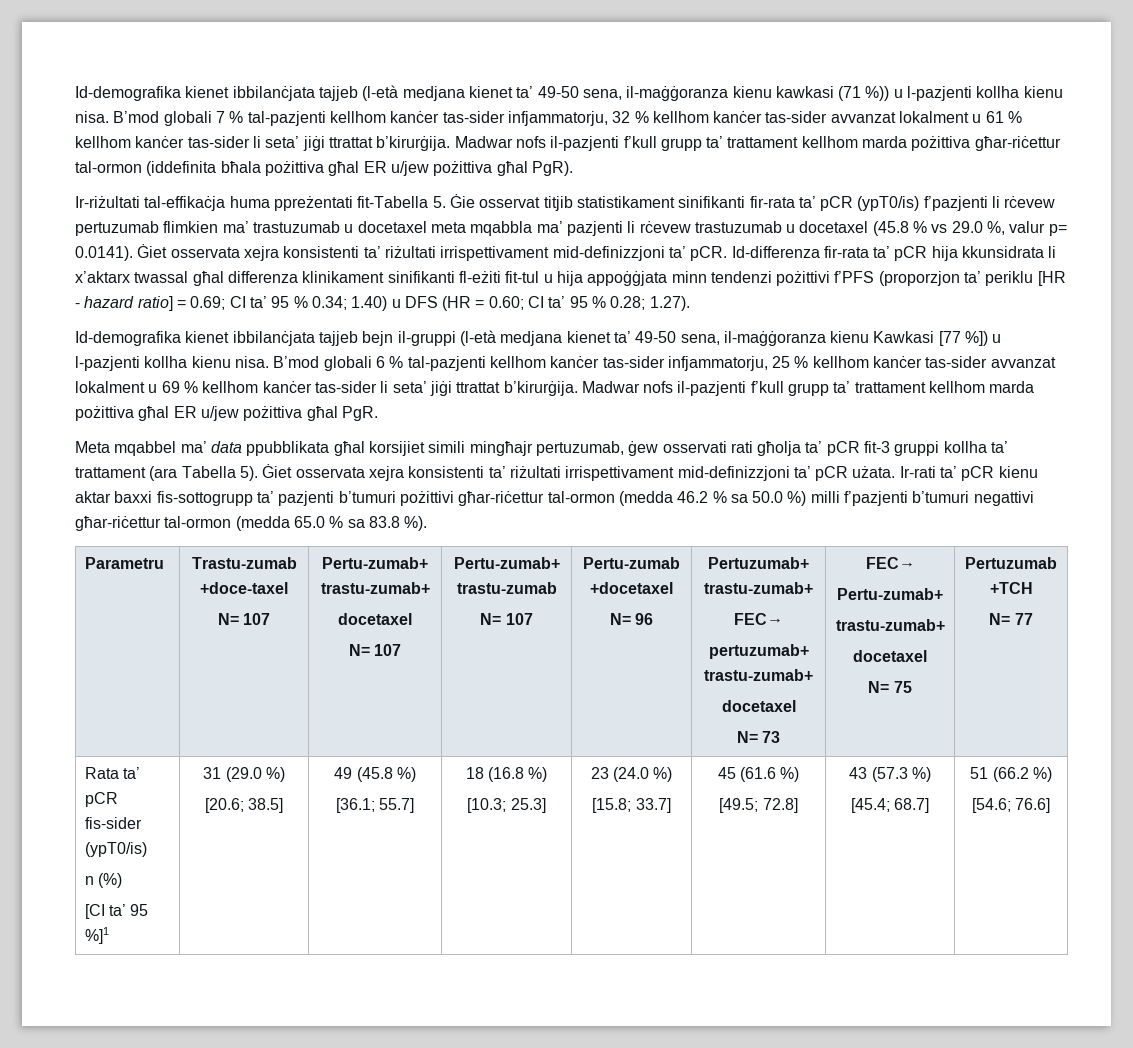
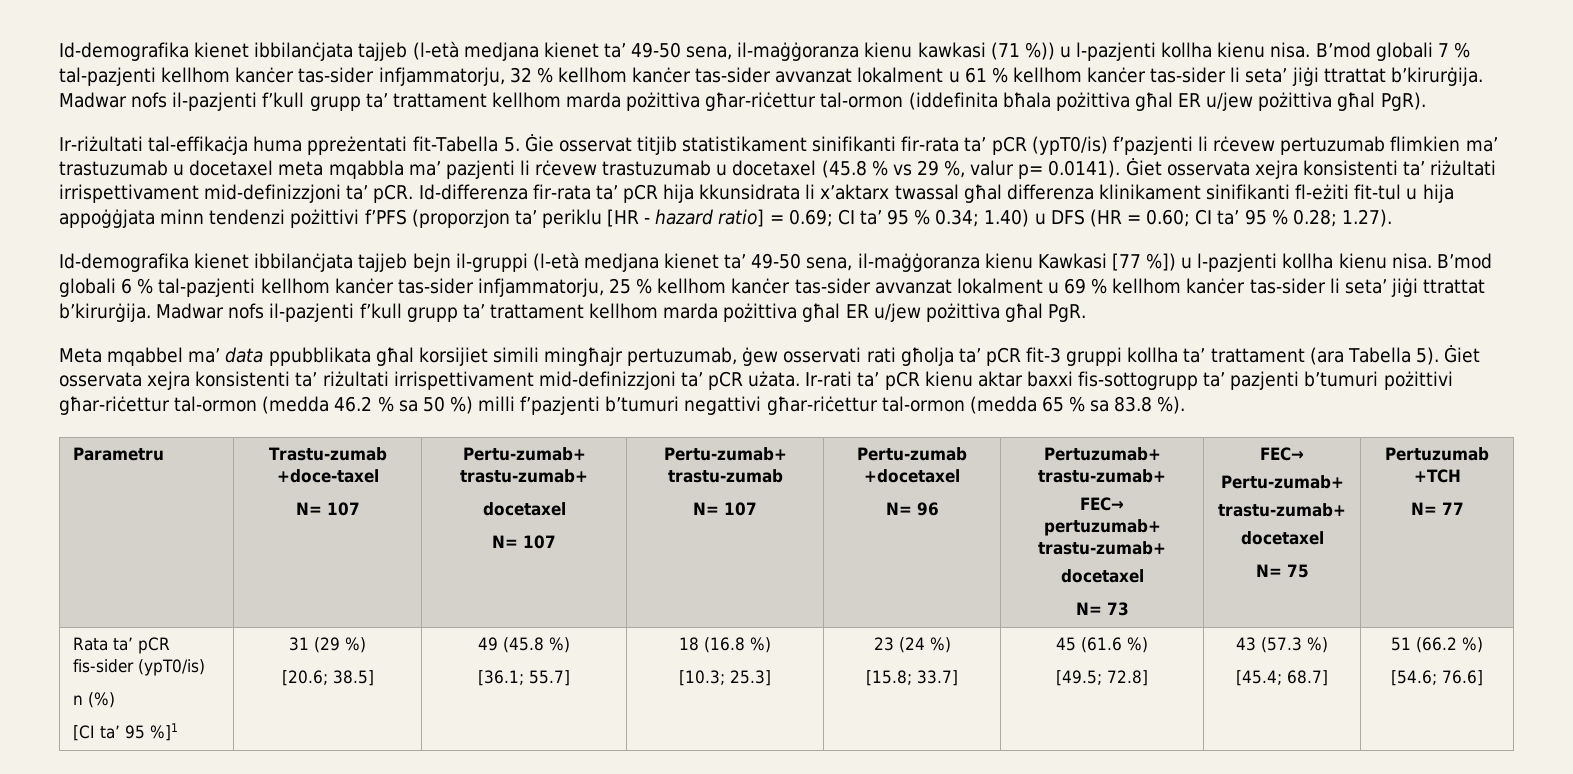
- Ir-riżultati tal-effikaċja huma ppreżentati fit-Tabella 5. Ġie osservat titjib statistikament sinifikanti fir-rata ta’ pCR (ypT0/is) f’pazjenti li rċevew pertuzumab flimkien ma’ trastuzumab u docetaxel meta mqabbla ma’ pazjenti li rċevew trastuzumab u docetaxel (45.8 % vs 29.0 %, valur p= 0.0141). Ġiet osservata xejra konsistenti ta’ riżultati irrispettivament mid-definizzjoni ta’ pCR.
+ Ir-riżultati tal-effikaċja huma ppreżentati fit-Tabella 5. Ġie osservat titjib statistikament sinifikanti fir-rata ta’ pCR (ypT0/is) f’pazjenti li rċevew pertuzumab flimkien ma’ trastuzumab u docetaxel meta mqabbla ma’ pazjenti li rċevew trastuzumab u docetaxel (45.8 % vs 29 %, valur p= 0.0141). Ġiet osservata xejra konsistenti ta’ riżultati irrispettivament mid-definizzjoni ta’ pCR.
- Ir-rati ta’ pCR kienu aktar baxxi fis-sottogrupp ta’ pazjenti b’tumuri pożittivi għar-riċettur tal-ormon (medda 46.2 % sa 50.0 %) milli f’pazjenti b’tumuri negattivi għar-riċettur tal-ormon (medda 65.0 % sa 83.8 %).
+ Ir-rati ta’ pCR kienu aktar baxxi fis-sottogrupp ta’ pazjenti b’tumuri pożittivi għar-riċettur tal-ormon (medda 46.2 % sa 50 %) milli f’pazjenti b’tumuri negattivi għar-riċettur tal-ormon (medda 65 % sa 83.8 %).
- 31 (29.0 %)
+ 31 (29 %)
- 23 (24.0 %)
+ 23 (24 %)

